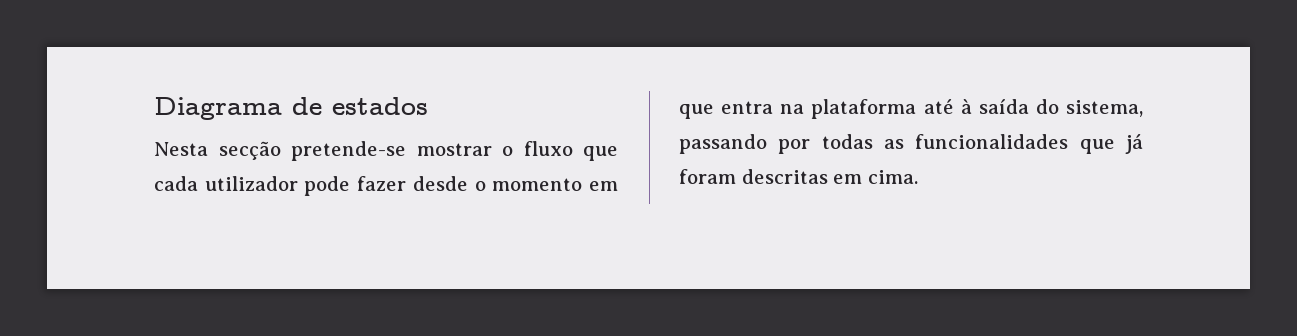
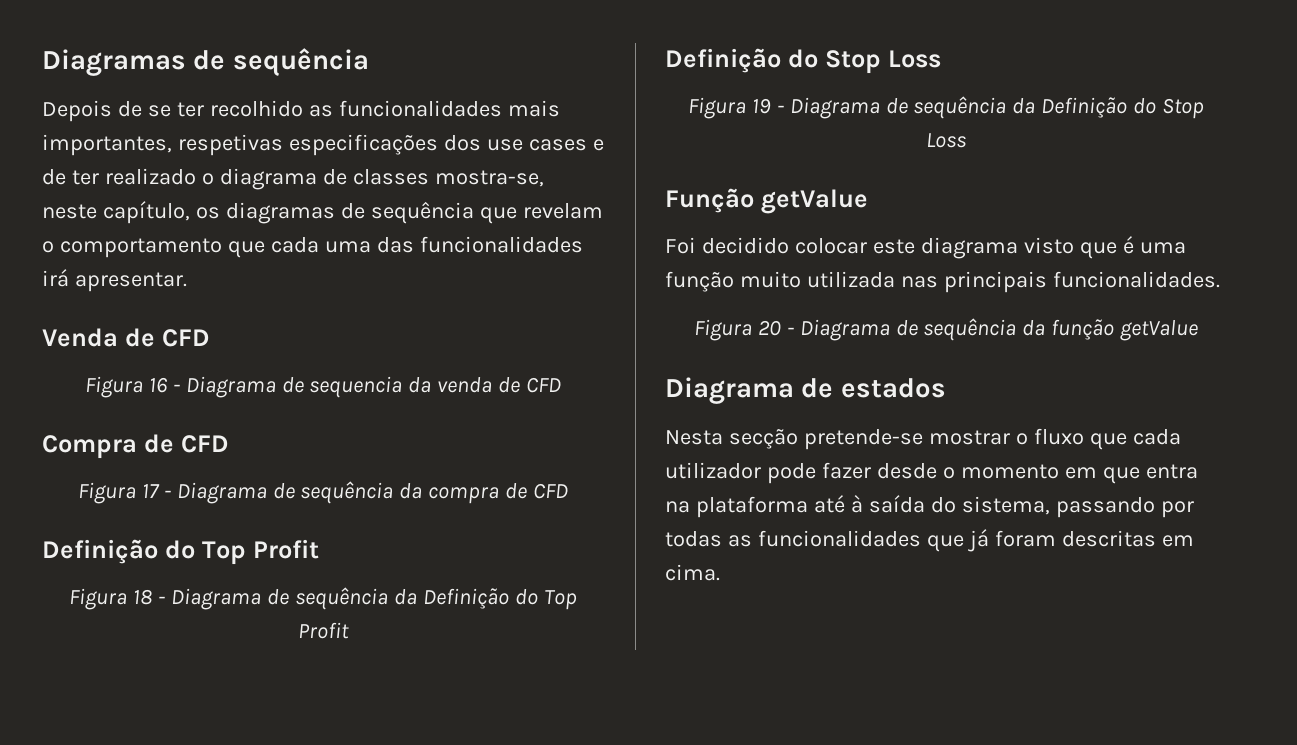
+ Diagramas de sequência
+ Depois de se ter recolhido as funcionalidades mais importantes, respetivas especificações dos use cases e de ter realizado o diagrama de classes mostra-se, neste capítulo, os diagramas de sequência que revelam o comportamento que cada uma das funcionalidades irá apresentar.
+ Venda de CFD
+ Figura 16 - Diagrama de sequencia da venda de CFD
+ Compra de CFD
+ Figura 17 - Diagrama de sequência da compra de CFD
+ Definição do Top Profit
+ Figura 18 - Diagrama de sequência da Definição do Top Profit
+ Definição do Stop Loss
+ Figura 19 - Diagrama de sequência da Definição do Stop Loss
+ Função getValue
+ Foi decidido colocar este diagrama visto que é uma função muito utilizada nas principais funcionalidades.
+ Figura 20 - Diagrama de sequência da função getValue

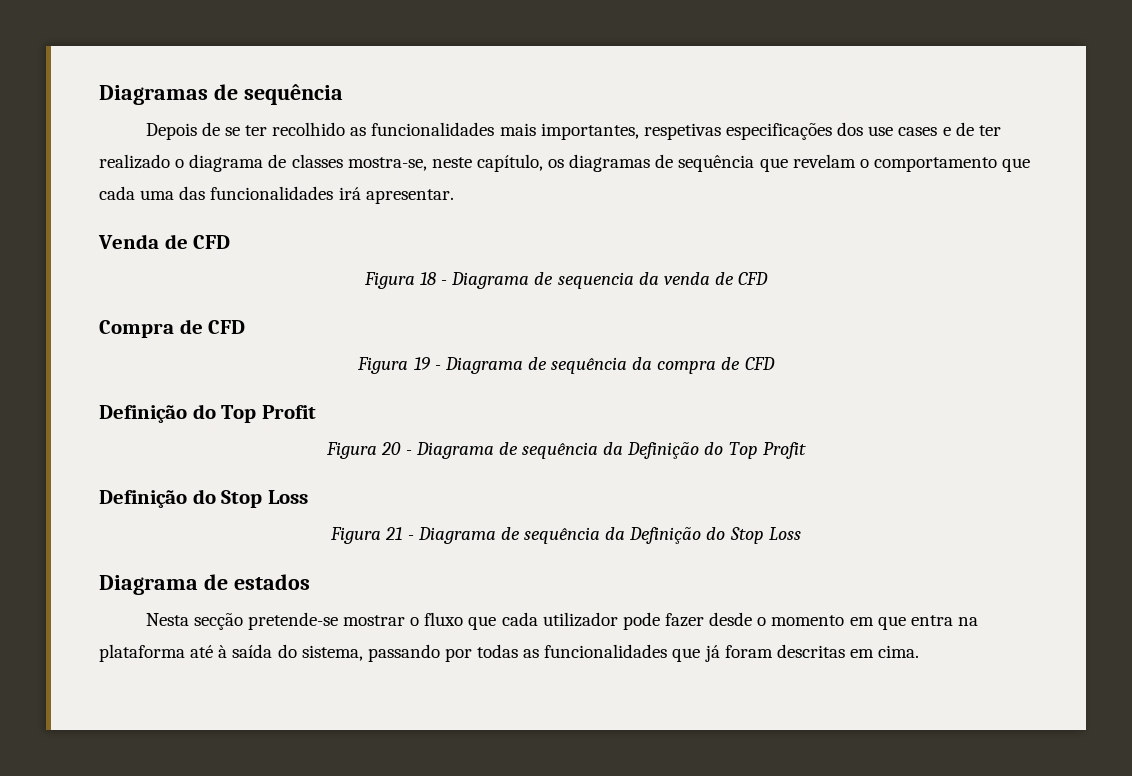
- Figura 16 - Diagrama de sequencia da venda de CFD
+ Figura 18 - Diagrama de sequencia da venda de CFD
- Figura 17 - Diagrama de sequência da compra de CFD
+ Figura 19 - Diagrama de sequência da compra de CFD
- Figura 18 - Diagrama de sequência da Definição do Top Profit
+ Figura 20 - Diagrama de sequência da Definição do Top Profit
- Figura 19 - Diagrama de sequência da Definição do Stop Loss
+ Figura 21 - Diagrama de sequência da Definição do Stop Loss
- Função getValue
- Foi decidido colocar este diagrama visto que é uma função muito utilizada nas principais funcionalidades.
- Figura 20 - Diagrama de sequência da função getValue

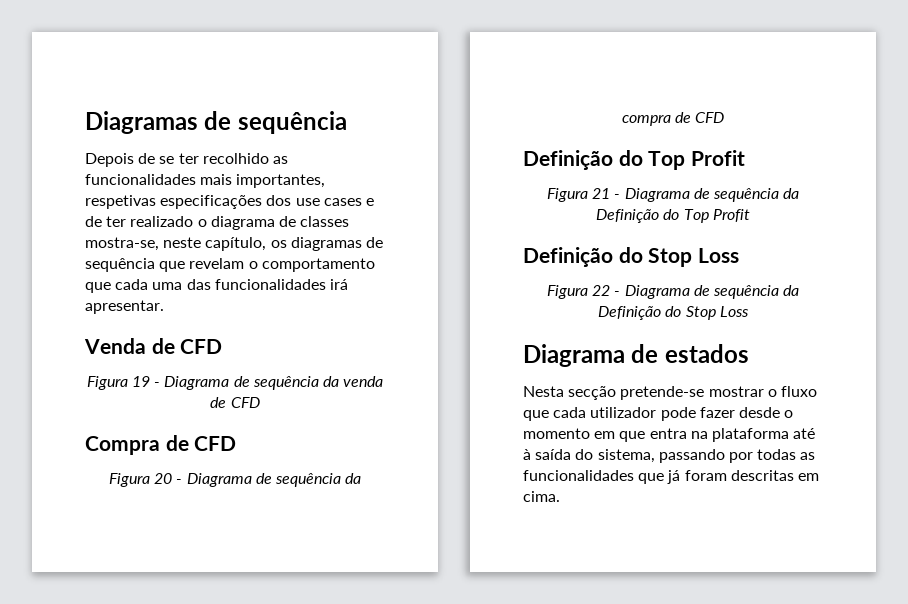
- Figura 18 - Diagrama de sequencia da venda de CFD
+ Figura 19 - Diagrama de sequência da venda de CFD
- Figura 19 - Diagrama de sequência da compra de CFD
+ Figura 20 - Diagrama de sequência da compra de CFD
- Figura 20 - Diagrama de sequência da Definição do Top Profit
+ Figura 21 - Diagrama de sequência da Definição do Top Profit
- Figura 21 - Diagrama de sequência da Definição do Stop Loss
+ Figura 22 - Diagrama de sequência da Definição do Stop Loss

